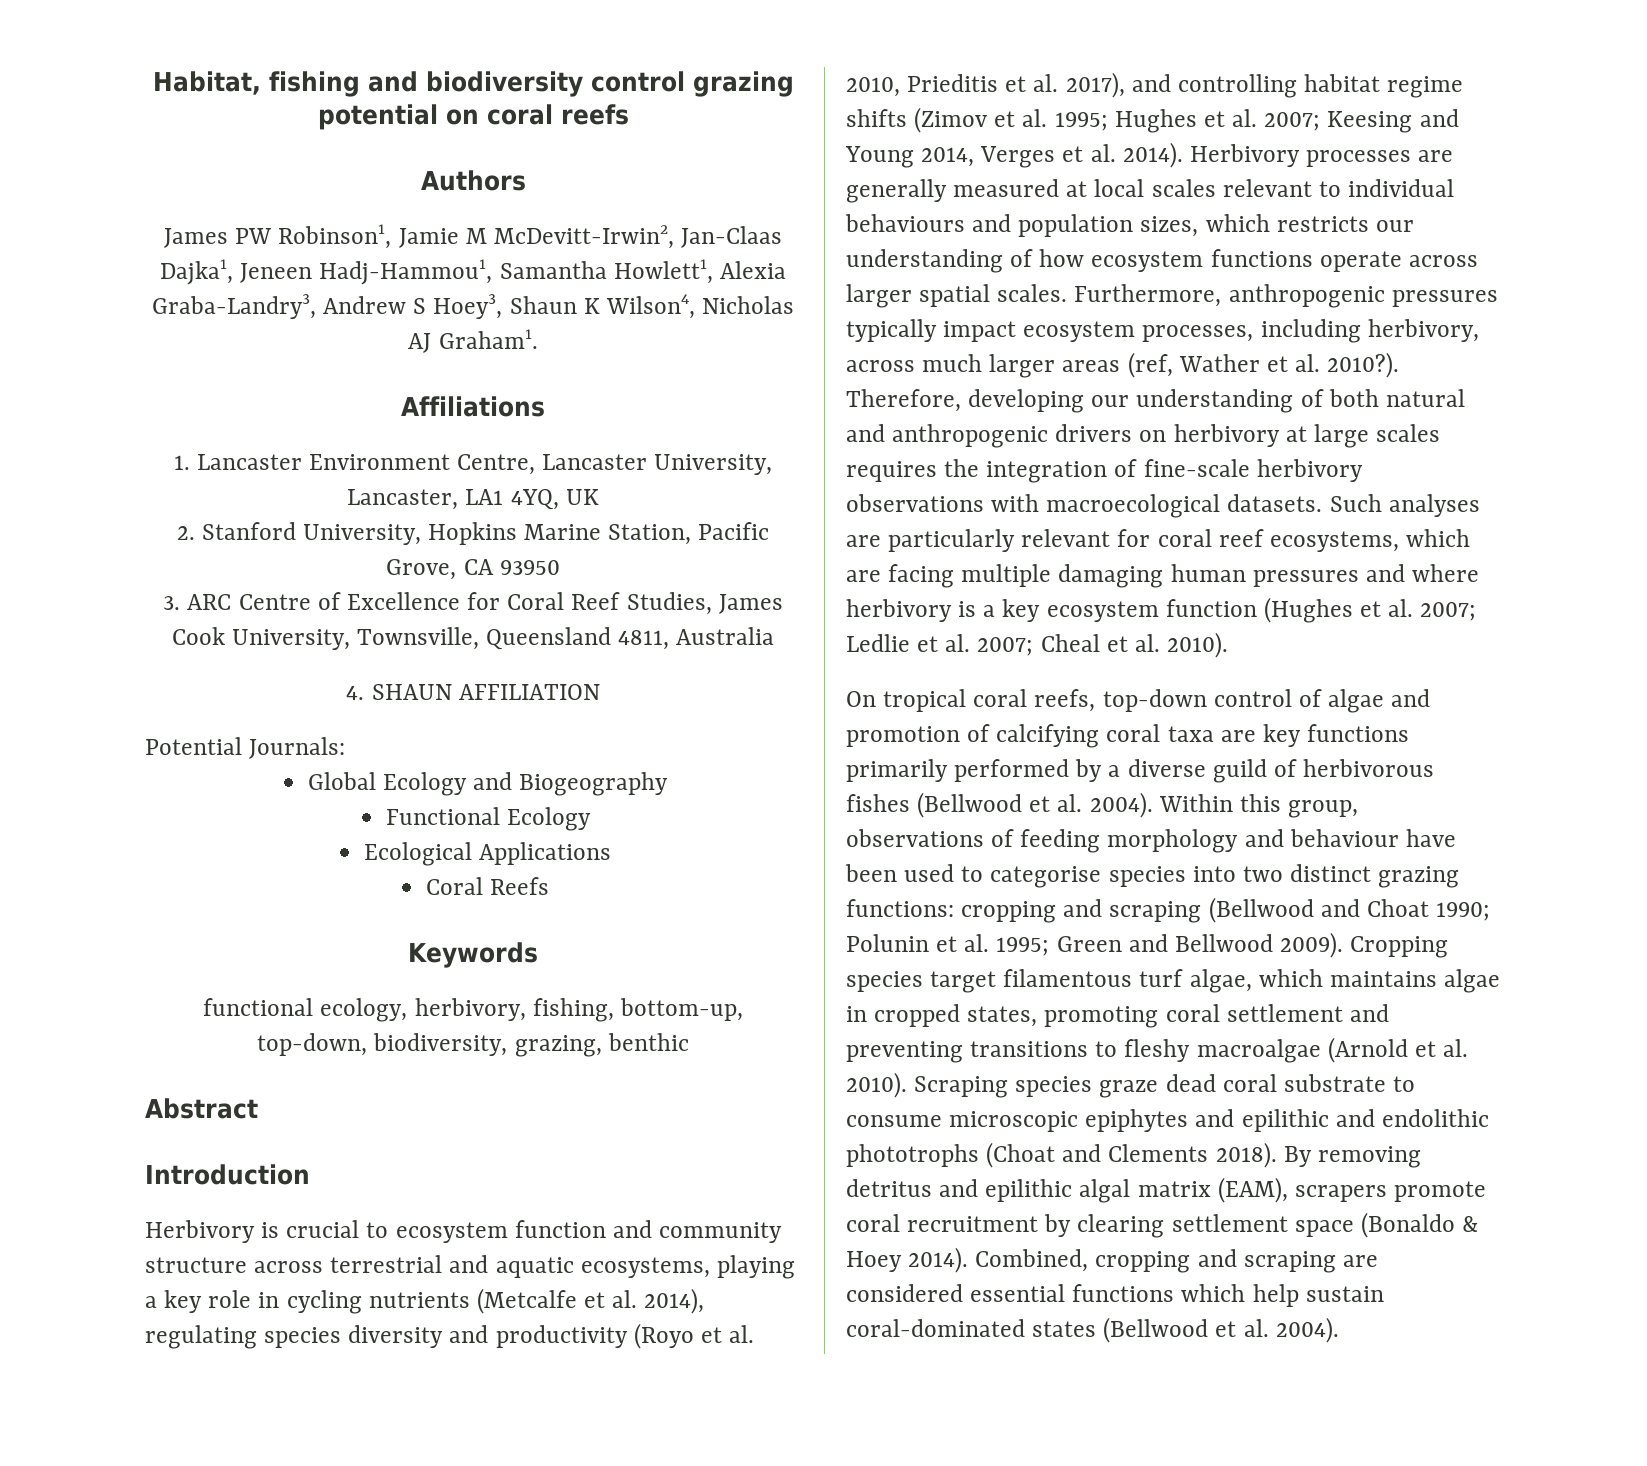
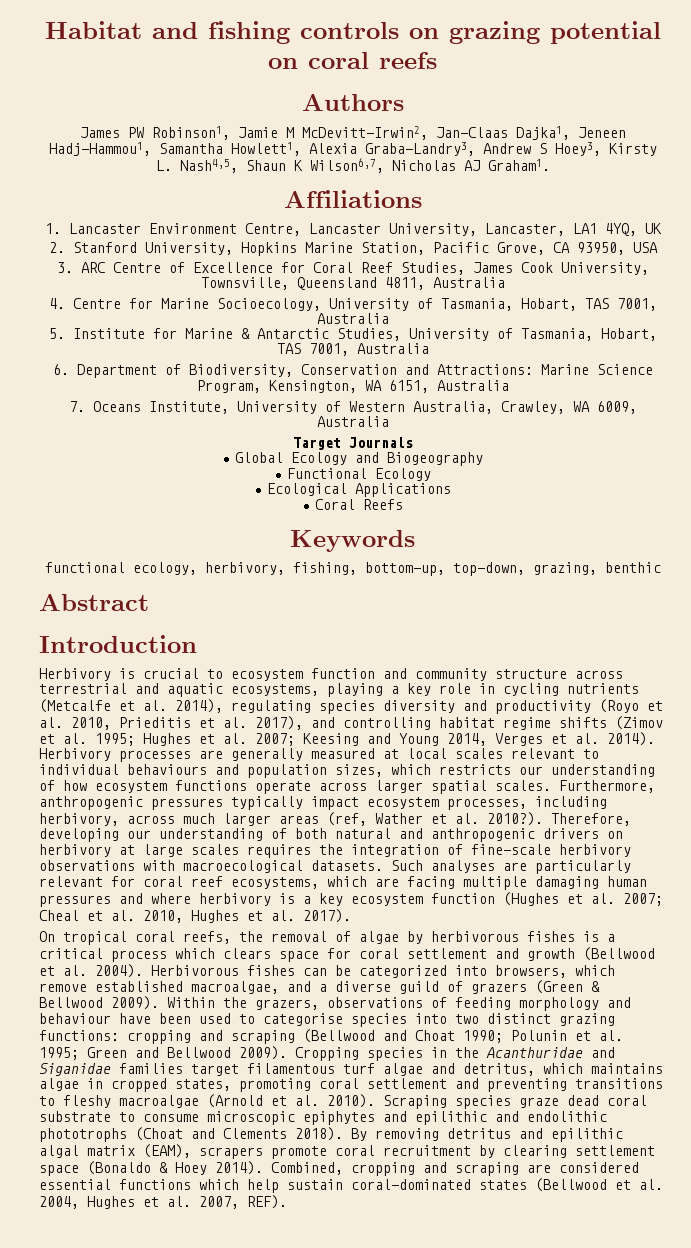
- Habitat, fishing and biodiversity control grazing potential on coral reefs
+ Habitat and fishing controls on grazing potential on coral reefs
- James PW Robinson1, Jamie M McDevitt-Irwin2, Jan-Claas Dajka1, Jeneen Hadj-Hammou1, Samantha Howlett1, Alexia Graba-Landry3, Andrew S Hoey3, Shaun K Wilson4, Nicholas AJ Graham1.
+ James PW Robinson1, Jamie M McDevitt-Irwin2, Jan-Claas Dajka1, Jeneen Hadj-Hammou1, Samantha Howlett1, Alexia Graba-Landry3, Andrew S Hoey3, Kirsty L. Nash4,5, Shaun K Wilson6,7, Nicholas AJ Graham1.
- 2. Stanford University, Hopkins Marine Station, Pacific Grove, CA 93950
+ 2. Stanford University, Hopkins Marine Station, Pacific Grove, CA 93950, USA
- 4. SHAUN AFFILIATION
- Potential Journals:
+ 4. Centre for Marine Socioecology, University of Tasmania, Hobart, TAS 7001, Australia
+ 5. Institute for Marine & Antarctic Studies, University of Tasmania, Hobart, TAS 7001, Australia
+ 6. Department of Biodiversity, Conservation and Attractions: Marine Science Program, Kensington, WA 6151, Australia
+ 7. Oceans Institute, University of Western Australia, Crawley, WA 6009, Australia
+ Target Journals
- functional ecology, herbivory, fishing, bottom-up, top-down, biodiversity, grazing, benthic
+ functional ecology, herbivory, fishing, bottom-up, top-down, grazing, benthic
- Such analyses are particularly relevant for coral reef ecosystems, which are facing multiple damaging human pressures and where herbivory is a key ecosystem function (Hughes et al. 2007; Ledlie et al. 2007; Cheal et al. 2010).
- On tropical coral reefs, top-down control of algae and promotion of calcifying coral taxa are key functions primarily performed by a diverse guild of herbivorous fishes (Bellwood et al. 2004). Within this group, observations of feeding morphology and behaviour have been used to categorise species into two distinct grazing functions: cropping and scraping (Bellwood and Choat 1990; Polunin et al. 1995; Green and Bellwood 2009).
+ Such analyses are particularly relevant for coral reef ecosystems, which are facing multiple damaging human pressures and where herbivory is a key ecosystem function (Hughes et al. 2007; Cheal et al. 2010, Hughes et al. 2017).
+ On tropical coral reefs, the removal of algae by herbivorous fishes is a critical process which clears space for coral settlement and growth (Bellwood et al. 2004). Herbivorous fishes can be categorized into browsers, which remove established macroalgae, and a diverse guild of grazers (Green & Bellwood 2009). Within the grazers, observations of feeding morphology and behaviour have been used to categorise species into two distinct grazing functions: cropping and scraping (Bellwood and Choat 1990; Polunin et al. 1995; Green and Bellwood 2009).
- Cropping species target filamentous turf algae, which maintains algae in cropped states, promoting coral settlement and preventing transitions to fleshy macroalgae (Arnold et al. 2010).
+ Cropping species in the Acanthuridae and Siganidae families target filamentous turf algae and detritus, which maintains algae in cropped states, promoting coral settlement and preventing transitions to fleshy macroalgae (Arnold et al. 2010).
- Combined, cropping and scraping are considered essential functions which help sustain coral-dominated states (Bellwood et al. 2004).
+ Combined, cropping and scraping are considered essential functions which help sustain coral-dominated states (Bellwood et al. 2004, Hughes et al. 2007, REF).

